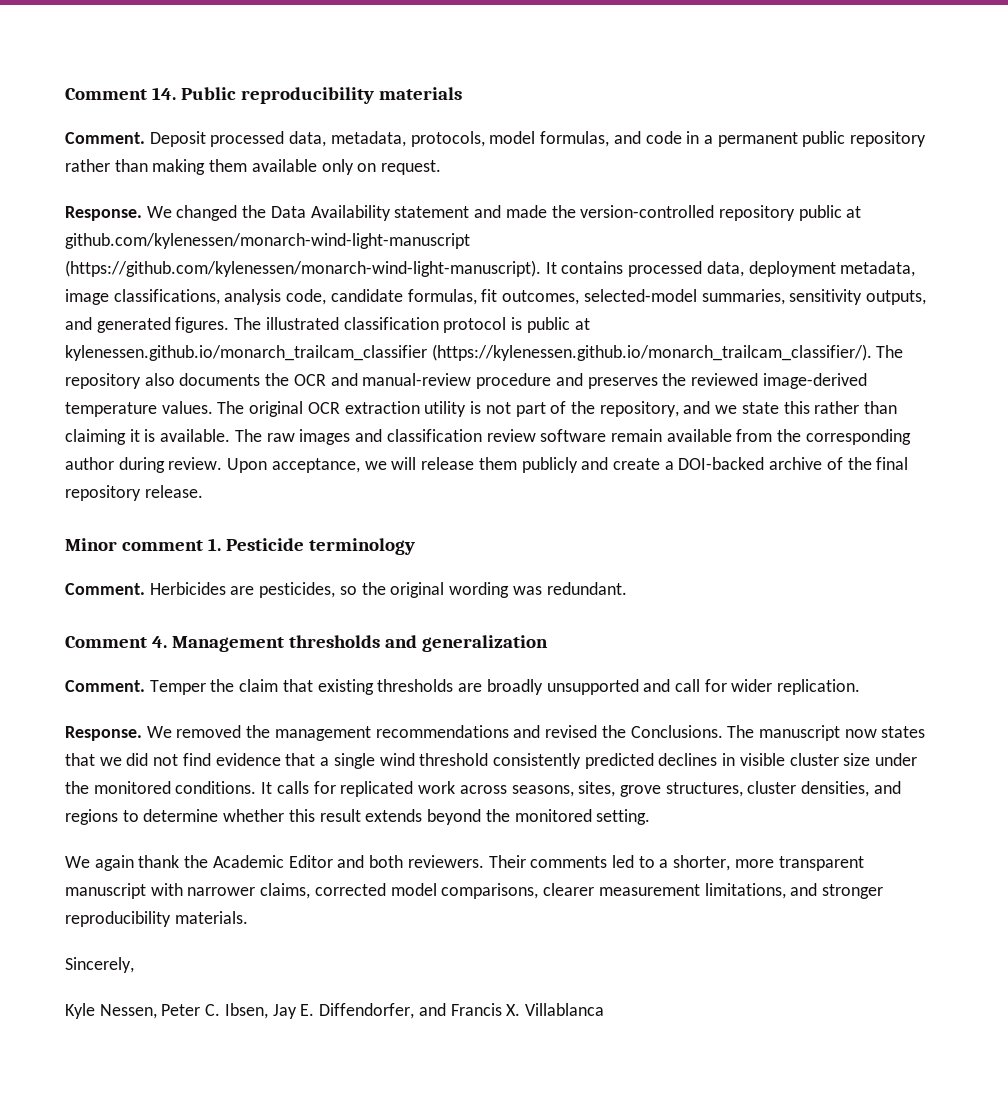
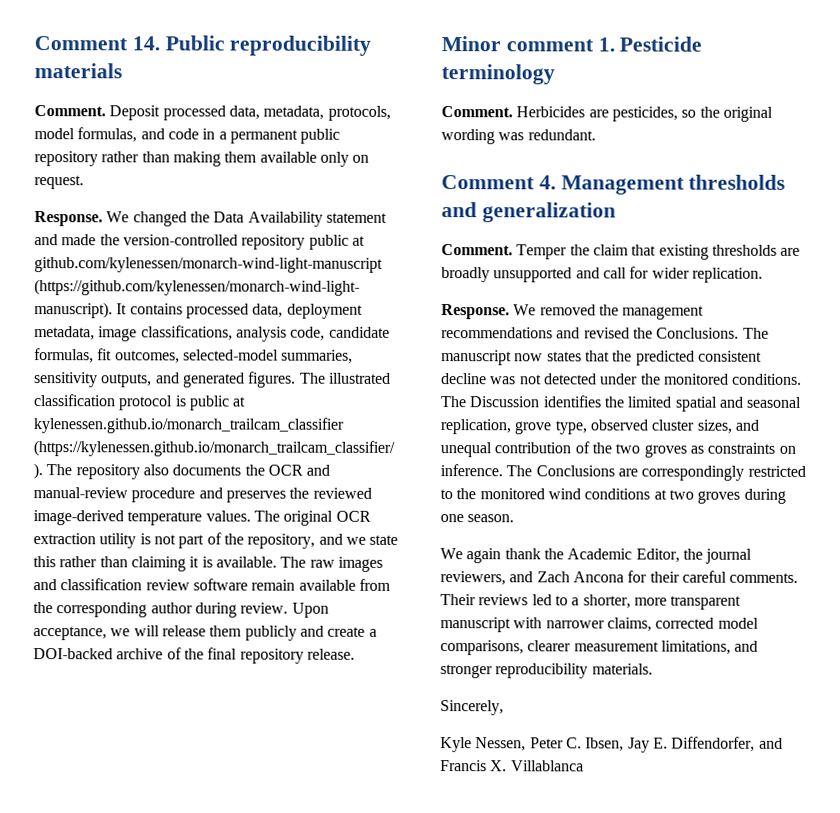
- The manuscript now states that we did not find evidence that a single wind threshold consistently predicted declines in visible cluster size under the monitored conditions. It calls for replicated work across seasons, sites, grove structures, cluster densities, and regions to determine whether this result extends beyond the monitored setting.
+ The manuscript now states that the predicted consistent decline was not detected under the monitored conditions. The Discussion identifies the limited spatial and seasonal replication, grove type, observed cluster sizes, and unequal contribution of the two groves as constraints on inference. The Conclusions are correspondingly restricted to the monitored wind conditions at two groves during one season.
- We again thank the Academic Editor and both reviewers. Their comments led to a shorter, more transparent manuscript with narrower claims, corrected model comparisons, clearer measurement limitations, and stronger reproducibility materials.
+ We again thank the Academic Editor, the journal reviewers, and Zach Ancona for their careful comments. Their reviews led to a shorter, more transparent manuscript with narrower claims, corrected model comparisons, clearer measurement limitations, and stronger reproducibility materials.

